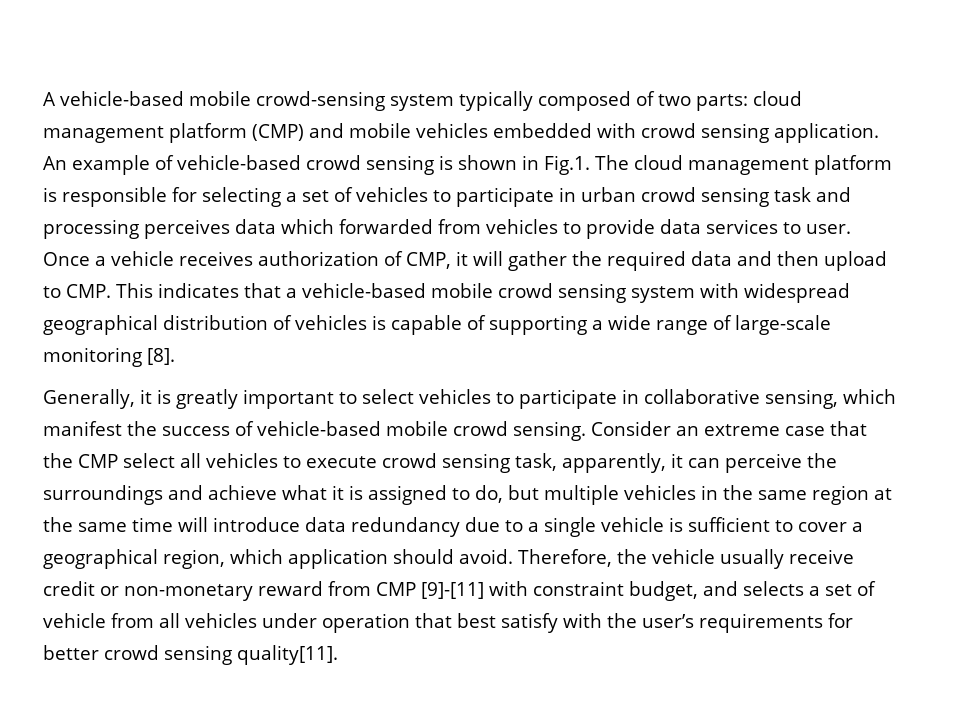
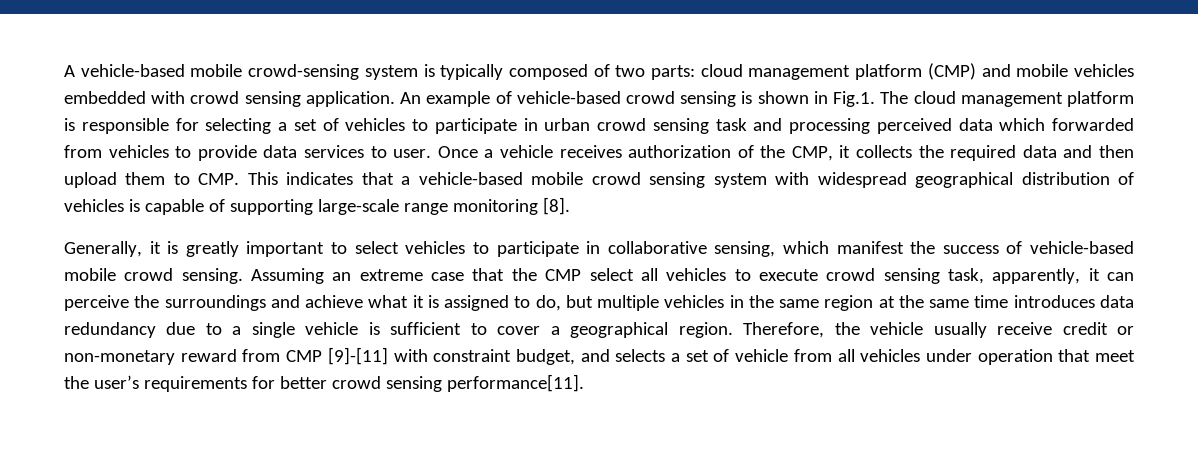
- A vehicle-based mobile crowd-sensing system typically composed of two parts: cloud management platform (CMP) and mobile vehicles embedded with crowd sensing application.
+ A vehicle-based mobile crowd-sensing system is typically composed of two parts: cloud management platform (CMP) and mobile vehicles embedded with crowd sensing application.
- An example of vehicle-based crowd sensing is shown in Fig.1. The cloud management platform is responsible for selecting a set of vehicles to participate in urban crowd sensing task and processing perceives data which forwarded from vehicles to provide data services to user.
+ An example of vehicle-based crowd sensing is shown in Fig.1. The cloud management platform is responsible for selecting a set of vehicles to participate in urban crowd sensing task and processing perceived data which forwarded from vehicles to provide data services to user.
- Once a vehicle receives authorization of CMP, it will gather the required data and then upload to CMP. This indicates that a vehicle-based mobile crowd sensing system with widespread geographical distribution of vehicles is capable of supporting a wide range of large-scale monitoring [8].
+ Once a vehicle receives authorization of the CMP, it collects the required data and then upload them to CMP. This indicates that a vehicle-based mobile crowd sensing system with widespread geographical distribution of vehicles is capable of supporting large-scale range monitoring [8].
- Consider an extreme case that the CMP select all vehicles to execute crowd sensing task, apparently, it can perceive the surroundings and achieve what it is assigned to do, but multiple vehicles in the same region at the same time will introduce data redundancy due to a single vehicle is sufficient to cover a geographical region, which application should avoid.
+ Assuming an extreme case that the CMP select all vehicles to execute crowd sensing task, apparently, it can perceive the surroundings and achieve what it is assigned to do, but multiple vehicles in the same region at the same time introduces data redundancy due to a single vehicle is sufficient to cover a geographical region.
- Therefore, the vehicle usually receive credit or non-monetary reward from CMP [9]-[11] with constraint budget, and selects a set of vehicle from all vehicles under operation that best satisfy with the user’s requirements for better crowd sensing quality[11].
+ Therefore, the vehicle usually receive credit or non-monetary reward from CMP [9]-[11] with constraint budget, and selects a set of vehicle from all vehicles under operation that meet the user’s requirements for better crowd sensing performance[11].

